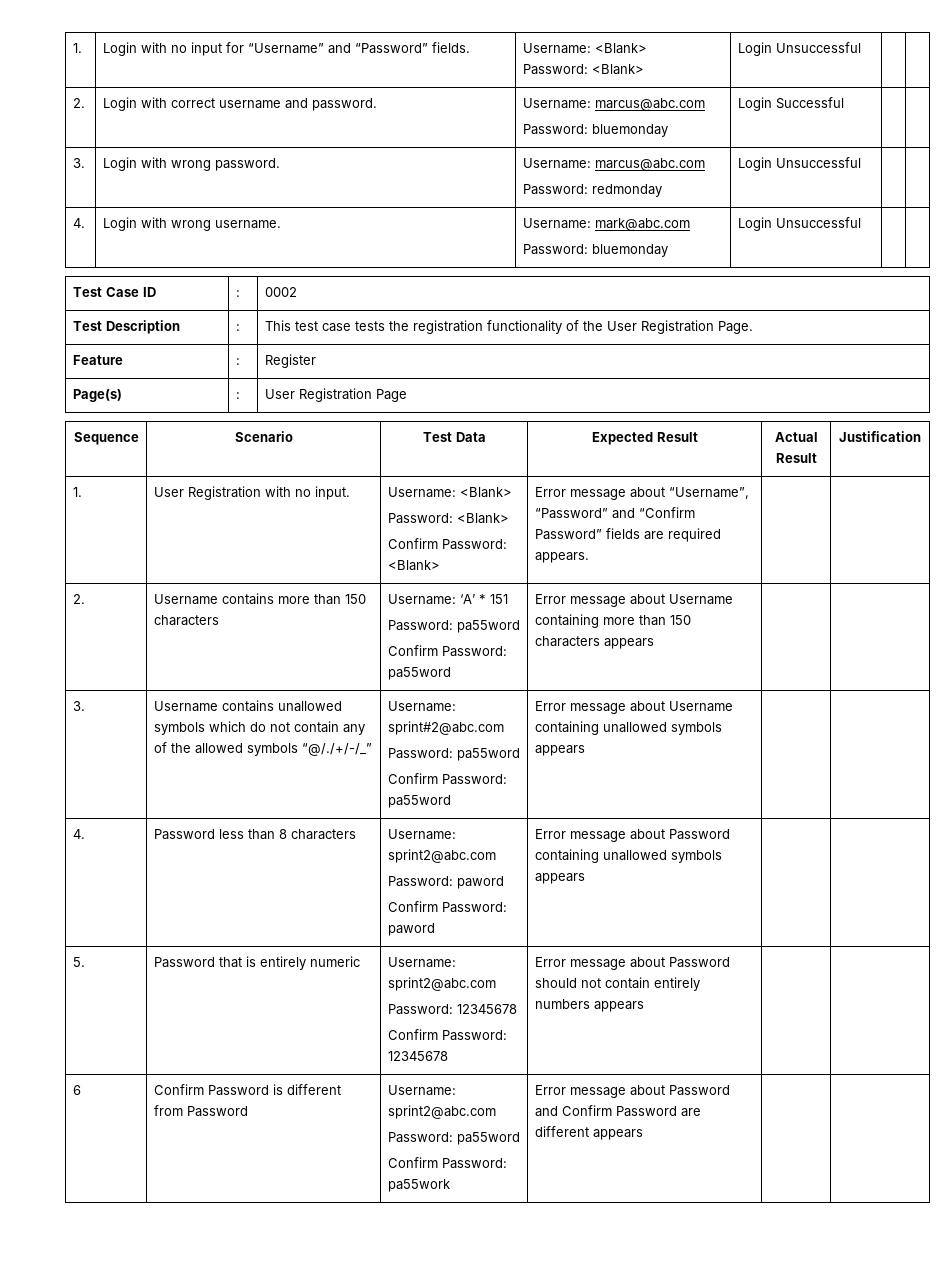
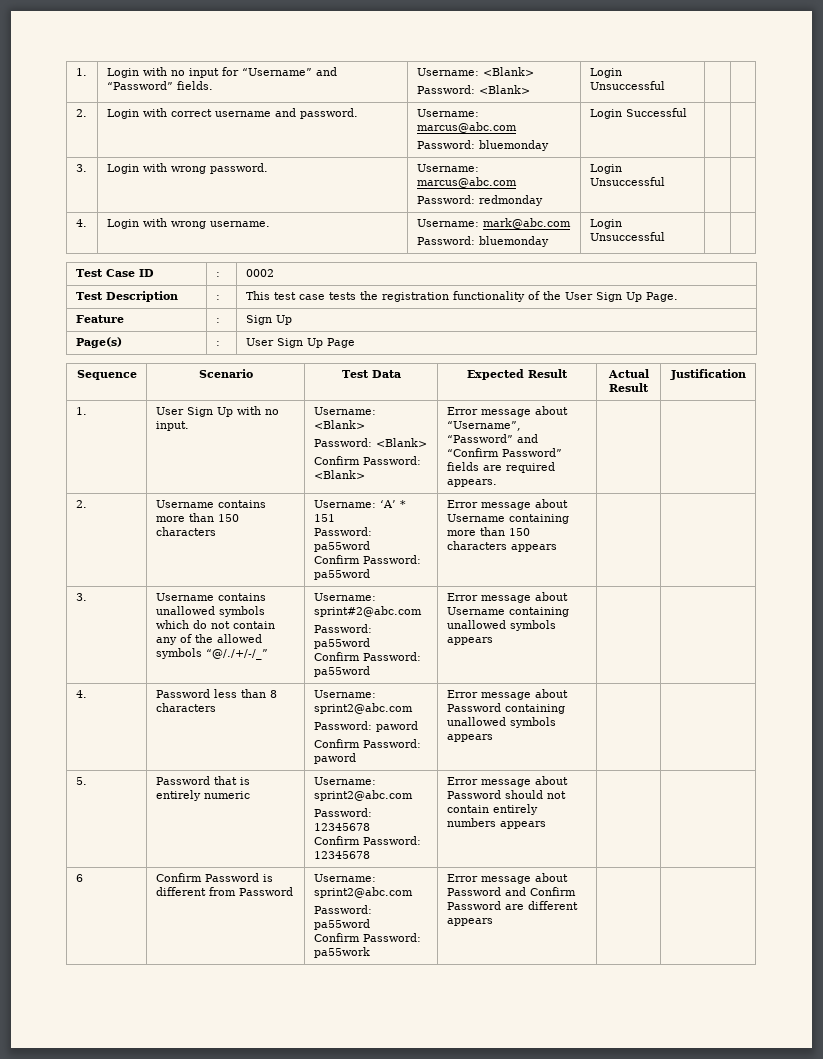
- Test Description | : | This test case tests the registration functionality of the User Registration Page.
+ Test Description | : | This test case tests the registration functionality of the User Sign Up Page.
- Feature | : | Register
+ Feature | : | Sign Up
- Page(s) | : | User Registration Page
+ Page(s) | : | User Sign Up Page
- 1. | User Registration with no input. | Username: <Blank>
+ 1. | User Sign Up with no input. | Username: <Blank>

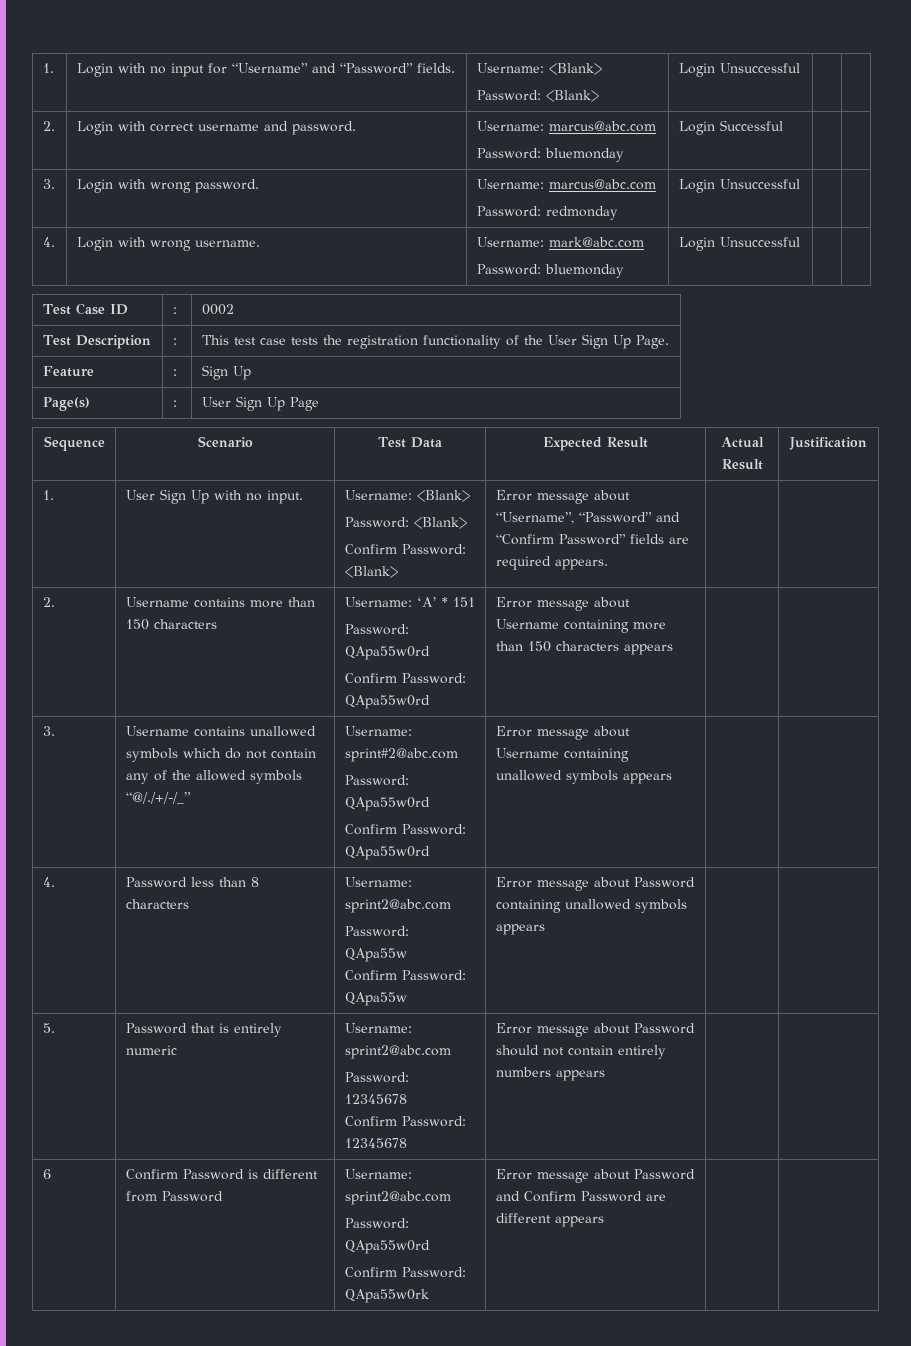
  2. | Username contains more than 150 characters | Username: ‘A’ * 151
- Password: pa55word
- Confirm Password: pa55word | Error message about Username containing more than 150 characters appears | |
+ Password: QApa55w0rd
+ Confirm Password: QApa55w0rd | Error message about Username containing more than 150 characters appears | |
  3. | Username contains unallowed symbols which do not contain any of the allowed symbols “@/./+/-/_” | Username: sprint#2@abc.com
- Password: pa55word
- Confirm Password: pa55word | Error message about Username containing unallowed symbols appears | |
+ Password: QApa55w0rd
+ Confirm Password: QApa55w0rd | Error message about Username containing unallowed symbols appears | |
  4. | Password less than 8 characters | Username: sprint2@abc.com
- Password: paword
- Confirm Password: paword | Error message about Password containing unallowed symbols appears | |
+ Password: QApa55w
+ Confirm Password: QApa55w | Error message about Password containing unallowed symbols appears | |
  6 | Confirm Password is different from Password | Username: sprint2@abc.com
- Password: pa55word
- Confirm Password: pa55work | Error message about Password and Confirm Password are different appears | |
+ Password: QApa55w0rd
+ Confirm Password: QApa55w0rk | Error message about Password and Confirm Password are different appears | |

